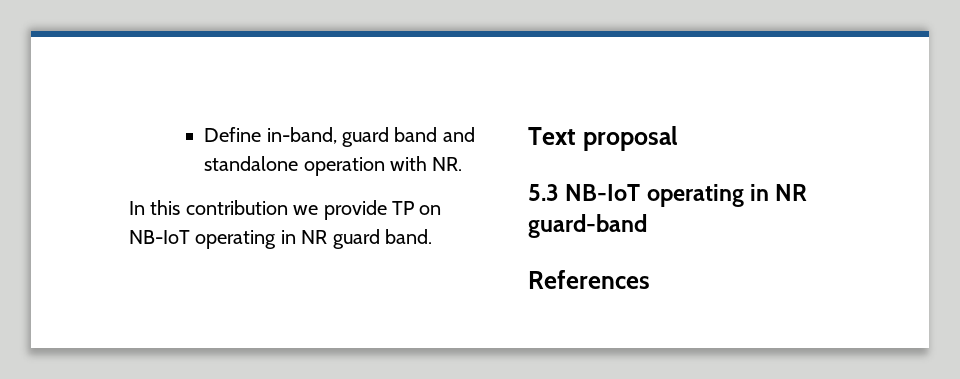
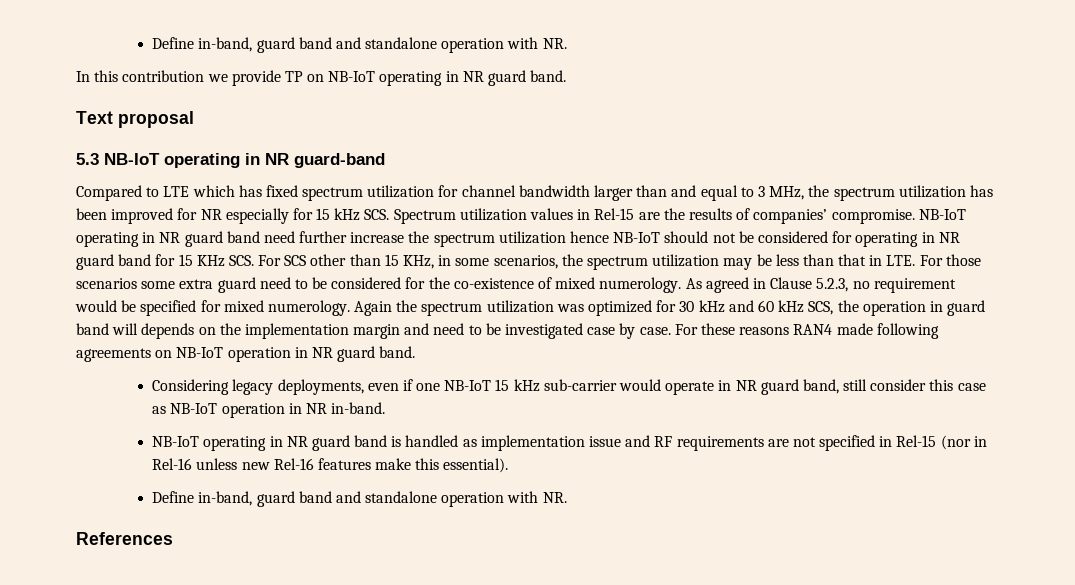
+ Compared to LTE which has fixed spectrum utilization for channel bandwidth larger than and equal to 3 MHz, the spectrum utilization has been improved for NR especially for 15 kHz SCS. Spectrum utilization values in Rel-15 are the results of companies’ compromise. NB-IoT operating in NR guard band need further increase the spectrum utilization hence NB-IoT should not be considered for operating in NR guard band for 15 KHz SCS. For SCS other than 15 KHz, in some scenarios, the spectrum utilization may be less than that in LTE. For those scenarios some extra guard need to be considered for the co-existence of mixed numerology. As agreed in Clause 5.2.3, no requirement would be specified for mixed numerology. Again the spectrum utilization was optimized for 30 kHz and 60 kHz SCS, the operation in guard band will depends on the implementation margin and need to be investigated case by case. For these reasons RAN4 made following agreements on NB-IoT operation in NR guard band.
+ Considering legacy deployments, even if one NB-IoT 15 kHz sub-carrier would operate in NR guard band, still consider this case as NB-IoT operation in NR in-band.
+ NB-IoT operating in NR guard band is handled as implementation issue and RF requirements are not specified in Rel-15 (nor in Rel-16 unless new Rel-16 features make this essential).
+ Define in-band, guard band and standalone operation with NR.

